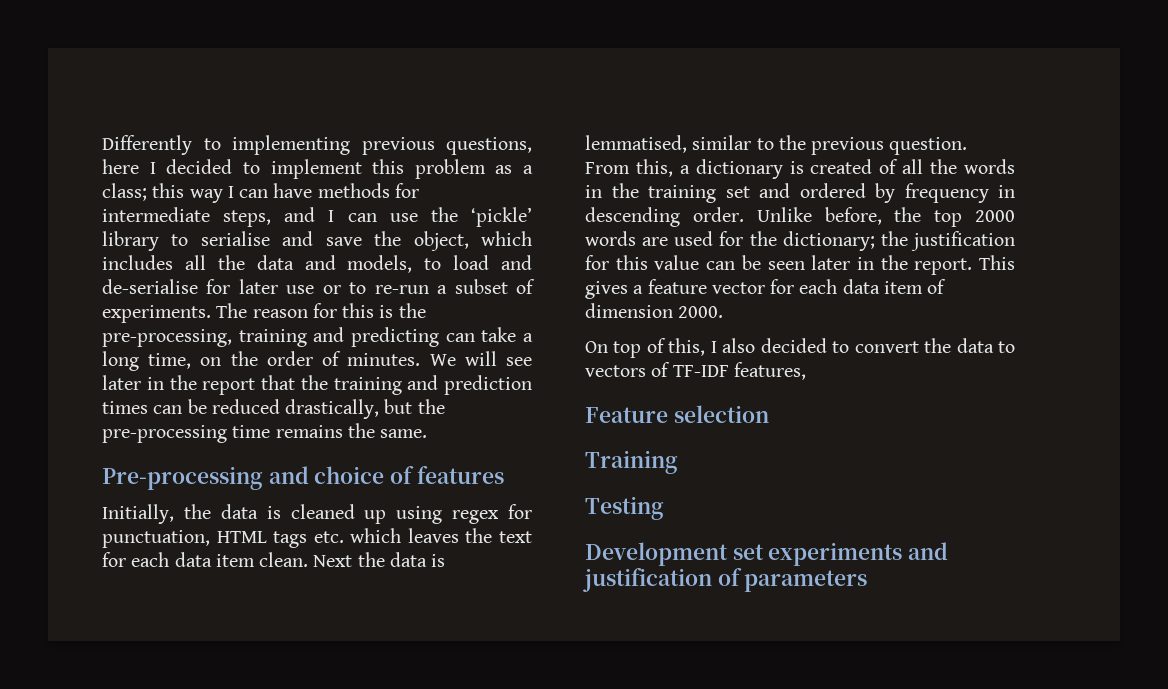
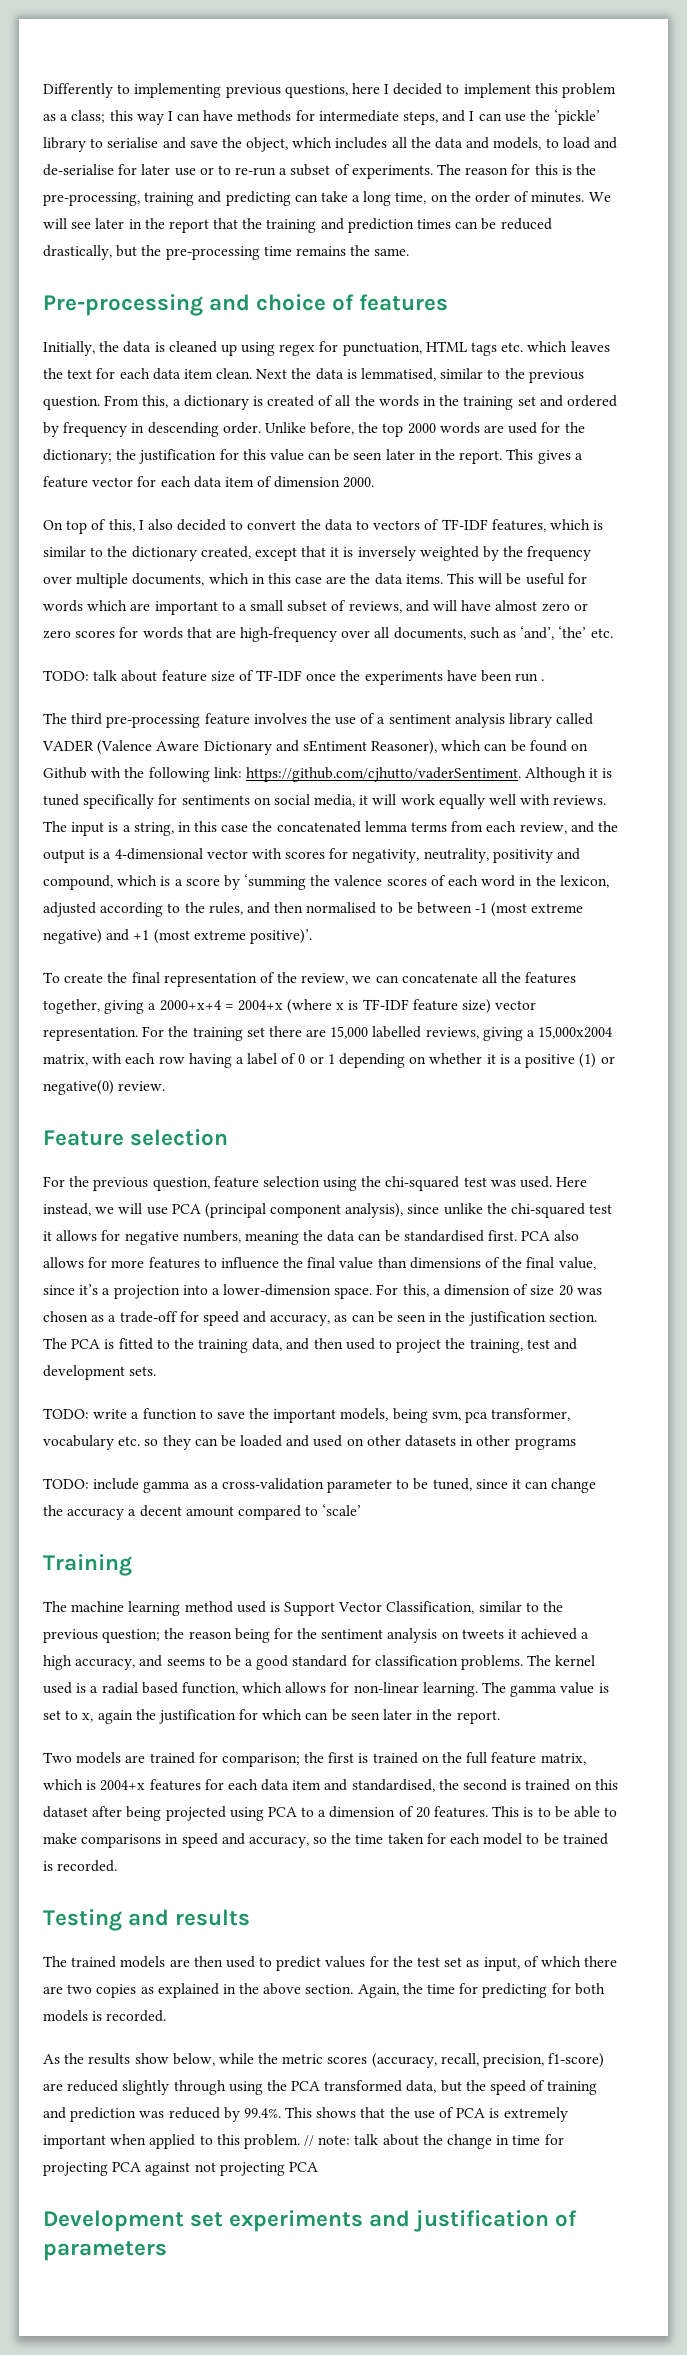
- On top of this, I also decided to convert the data to vectors of TF-IDF features,
+ On top of this, I also decided to convert the data to vectors of TF-IDF features, which is similar to the dictionary created, except that it is inversely weighted by the frequency over multiple documents, which in this case are the data items. This will be useful for words which are important to a small subset of reviews, and will have almost zero or zero scores for words that are high-frequency over all documents, such as ‘and’, ‘the’ etc.
+ TODO: talk about feature size of TF-IDF once the experiments have been run .
+ The third pre-processing feature involves the use of a sentiment analysis library called VADER (Valence Aware Dictionary and sEntiment Reasoner), which can be found on Github with the following link: https://github.com/cjhutto/vaderSentiment. Although it is tuned specifically for sentiments on social media, it will work equally well with reviews. The input is a string, in this case the concatenated lemma terms from each review, and the output is a 4-dimensional vector with scores for negativity, neutrality, positivity and compound, which is a score by ‘summing the valence scores of each word in the lexicon, adjusted according to the rules, and then normalised to be between -1 (most extreme negative) and +1 (most extreme positive)’.
+ To create the final representation of the review, we can concatenate all the features together, giving a 2000+x+4 = 2004+x (where x is TF-IDF feature size) vector representation. For the training set there are 15,000 labelled reviews, giving a 15,000x2004 matrix, with each row having a label of 0 or 1 depending on whether it is a positive (1) or negative(0) review.
  Feature selection
+ For the previous question, feature selection using the chi-squared test was used. Here instead, we will use PCA (principal component analysis), since unlike the chi-squared test it allows for negative numbers, meaning the data can be standardised first. PCA also allows for more features to influence the final value than dimensions of the final value, since it’s a projection into a lower-dimension space. For this, a dimension of size 20 was chosen as a trade-off for speed and accuracy, as can be seen in the justification section. The PCA is fitted to the training data, and then used to project the training, test and development sets.
+ TODO: write a function to save the important models, being svm, pca transformer, vocabulary etc. so they can be loaded and used on other datasets in other programs
+ TODO: include gamma as a cross-validation parameter to be tuned, since it can change the accuracy a decent amount compared to ‘scale’
  Training
- Testing
+ The machine learning method used is Support Vector Classification, similar to the previous question; the reason being for the sentiment analysis on tweets it achieved a high accuracy, and seems to be a good standard for classification problems. The kernel used is a radial based function, which allows for non-linear learning. The gamma value is set to x, again the justification for which can be seen later in the report.
+ Two models are trained for comparison; the first is trained on the full feature matrix, which is 2004+x features for each data item and standardised, the second is trained on this dataset after being projected using PCA to a dimension of 20 features. This is to be able to make comparisons in speed and accuracy, so the time taken for each model to be trained is recorded.
+ Testing and results
+ The trained models are then used to predict values for the test set as input, of which there are two copies as explained in the above section. Again, the time for predicting for both models is recorded.
+ As the results show below, while the metric scores (accuracy, recall, precision, f1-score) are reduced slightly through using the PCA transformed data, but the speed of training and prediction was reduced by 99.4%. This shows that the use of PCA is extremely important when applied to this problem. // note: talk about the change in time for projecting PCA against not projecting PCA

